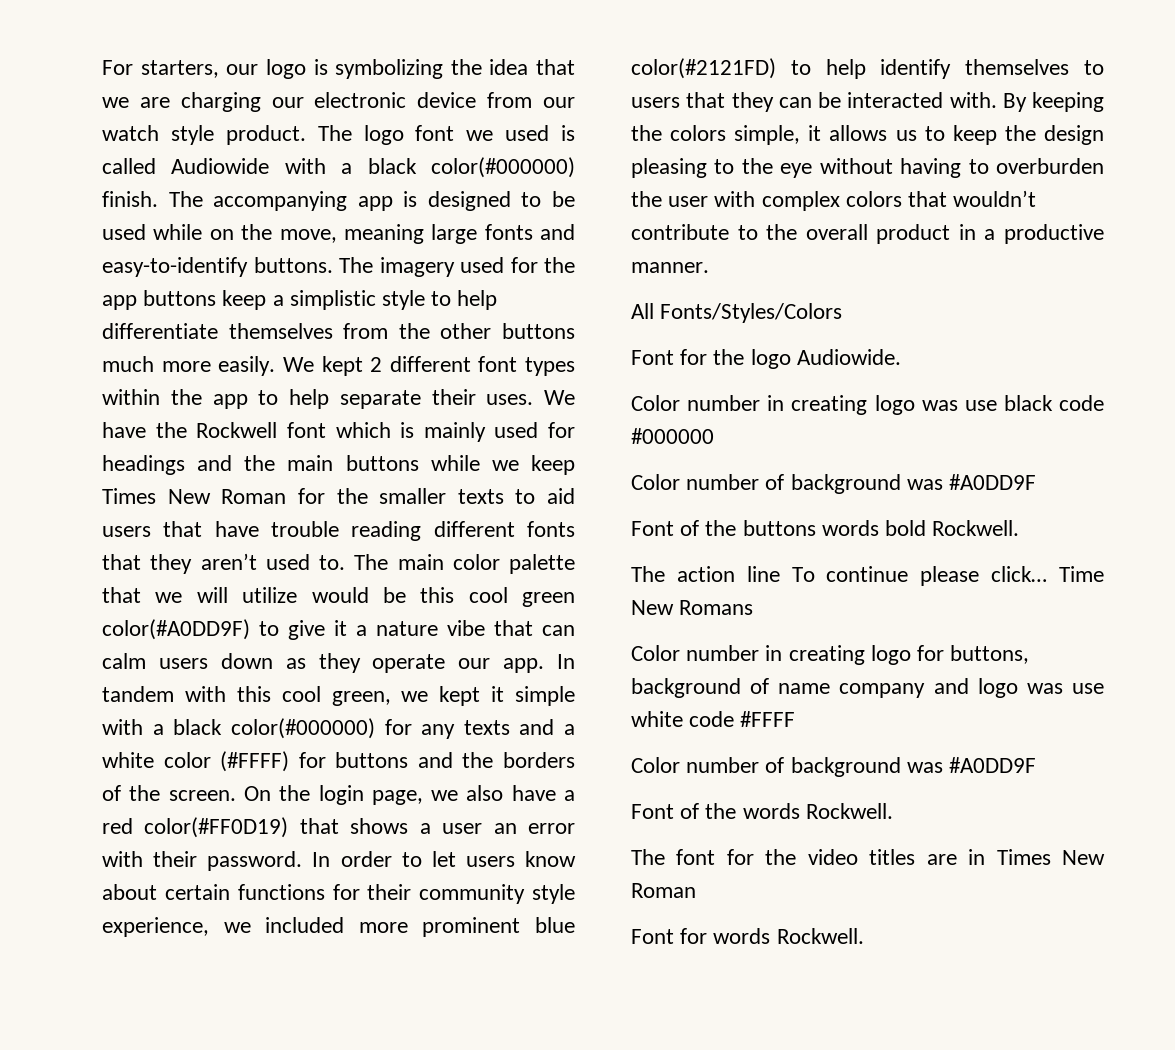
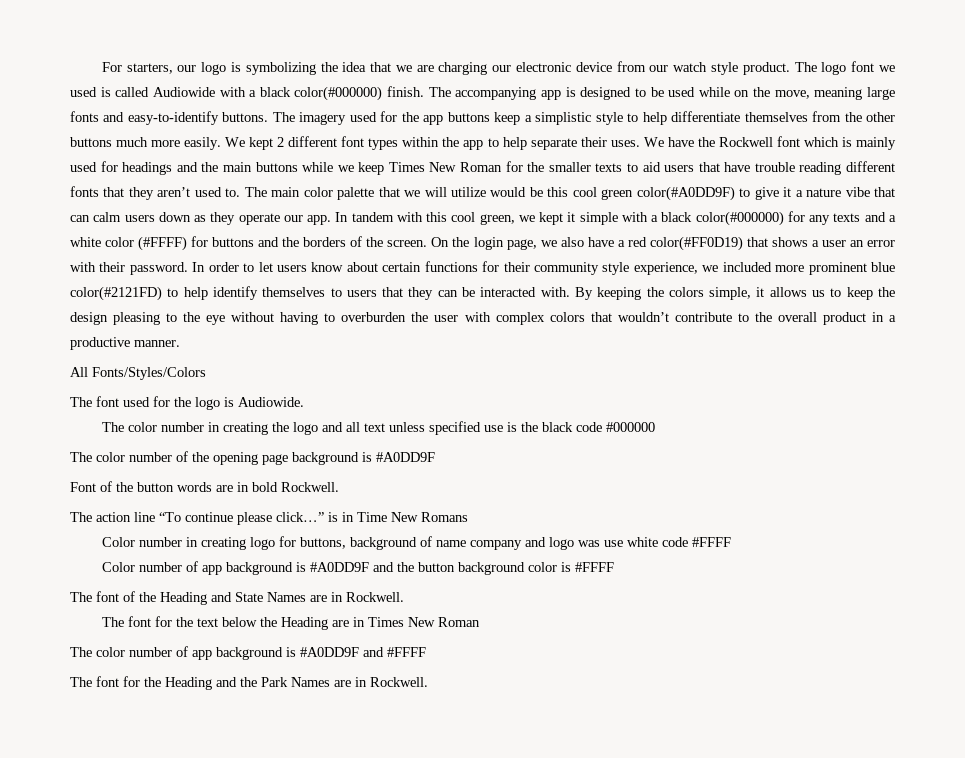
- Font for the logo Audiowide.
+ The font used for the logo is Audiowide.
- Color number in creating logo was use black code #000000
- Color number of background was #A0DD9F
- Font of the buttons words bold Rockwell.
+ The color number in creating the logo and all text unless specified use is the black code #000000
+ The color number of the opening page background is #A0DD9F
+ Font of the button words are in bold Rockwell.
- The action line To continue please click… Time New Romans
+ The action line “To continue please click…” is in Time New Romans
  Color number in creating logo for buttons, background of name company and logo was use white code #FFFF
- Color number of background was #A0DD9F
- Font of the words Rockwell.
+ Color number of app background is #A0DD9F and the button background color is #FFFF
+ The font of the Heading and State Names are in Rockwell.
- The font for the video titles are in Times New Roman
+ The font for the text below the Heading are in Times New Roman
- Font for words Rockwell.
+ The color number of app background is #A0DD9F and #FFFF
+ The font for the Heading and the Park Names are in Rockwell.

